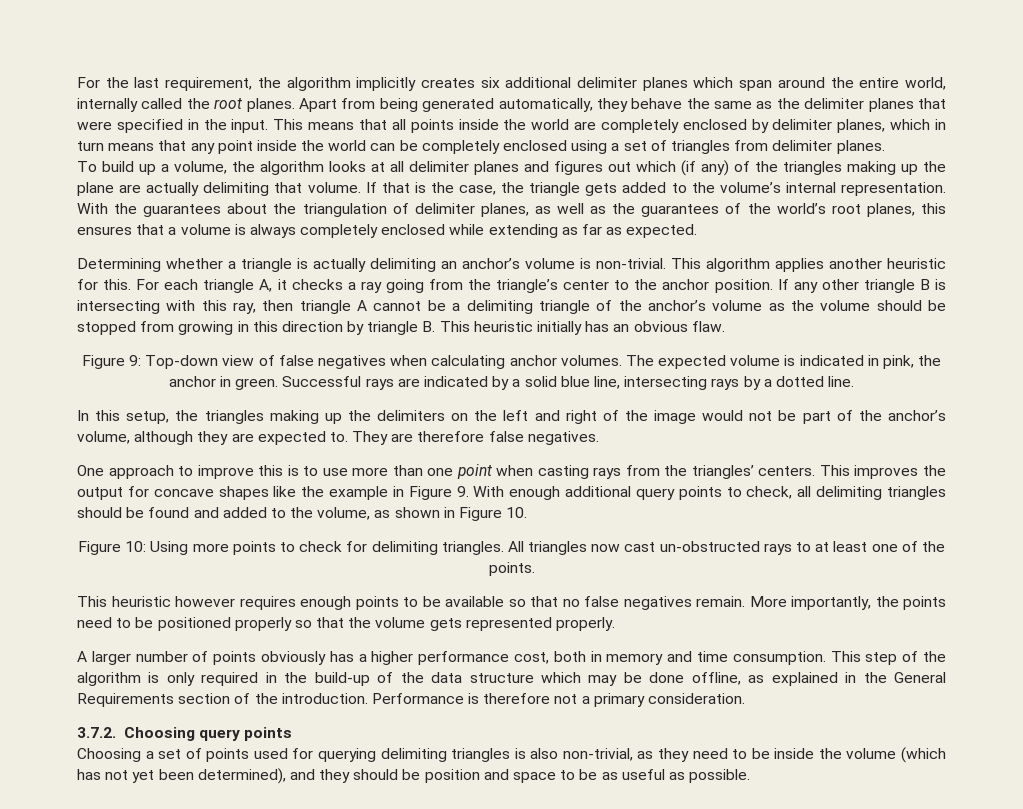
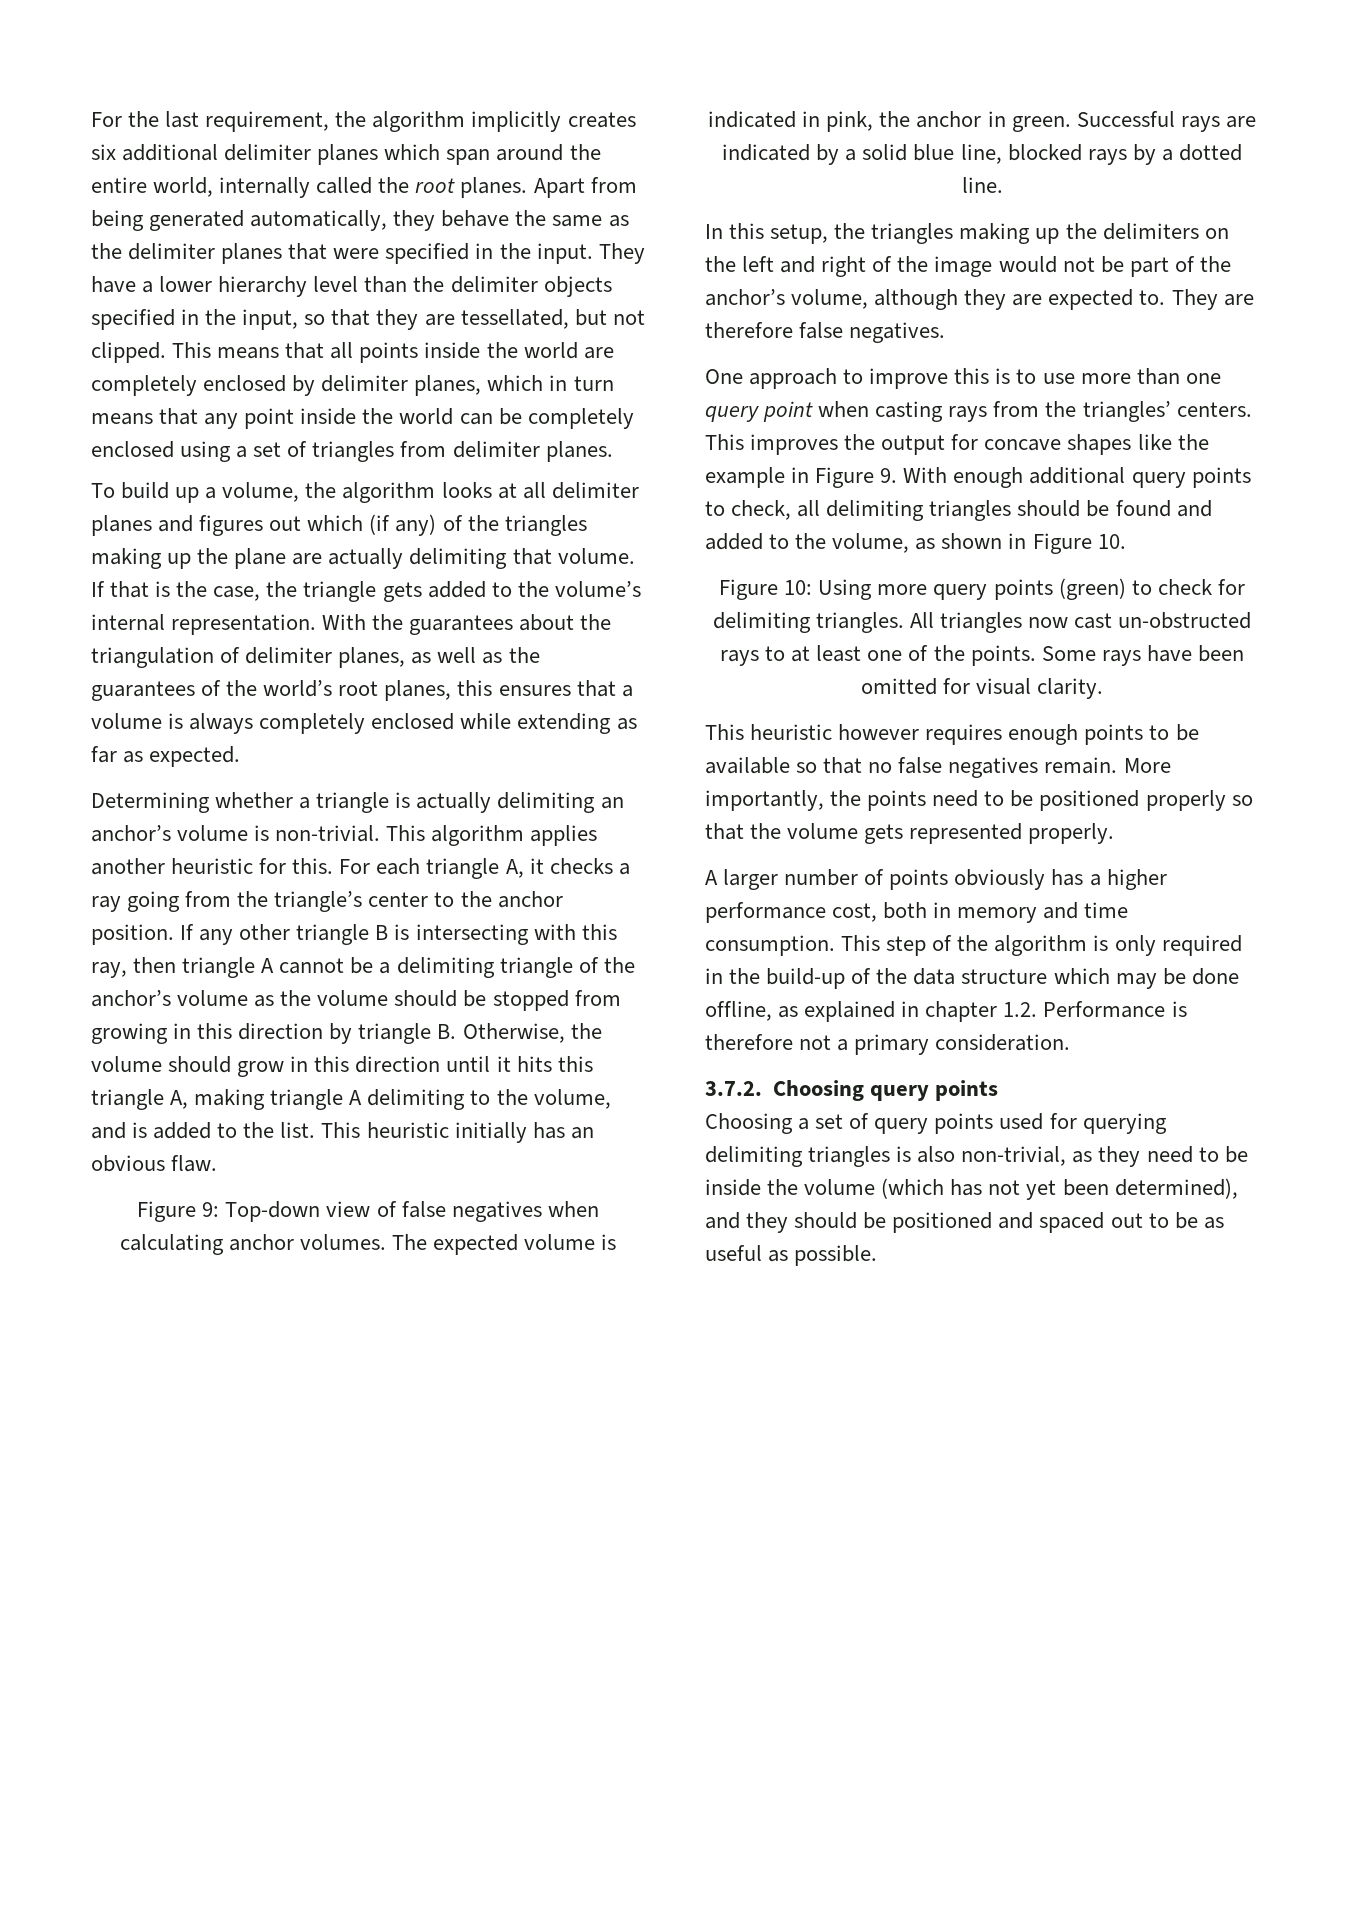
+ They have a lower hierarchy level than the delimiter objects specified in the input, so that they are tessellated, but not clipped.
- If any other triangle B is intersecting with this ray, then triangle A cannot be a delimiting triangle of the anchor’s volume as the volume should be stopped from growing in this direction by triangle B. This heuristic initially has an obvious flaw.
+ If any other triangle B is intersecting with this ray, then triangle A cannot be a delimiting triangle of the anchor’s volume as the volume should be stopped from growing in this direction by triangle B. Otherwise, the volume should grow in this direction until it hits this triangle A, making triangle A delimiting to the volume, and is added to the list. This heuristic initially has an obvious flaw.
- Successful rays are indicated by a solid blue line, intersecting rays by a dotted line.
+ Successful rays are indicated by a solid blue line, blocked rays by a dotted line.
- One approach to improve this is to use more than one point when casting rays from the triangles’ centers.
+ One approach to improve this is to use more than one query point when casting rays from the triangles’ centers.
- Figure 10: Using more points to check for delimiting triangles.
+ Figure 10: Using more query points (green) to check for delimiting triangles.
+ Some rays have been omitted for visual clarity.
- This step of the algorithm is only required in the build-up of the data structure which may be done offline, as explained in the General Requirements section of the introduction. Performance is therefore not a primary consideration.
+ This step of the algorithm is only required in the build-up of the data structure which may be done offline, as explained in chapter 1.2. Performance is therefore not a primary consideration.
- Choosing a set of points used for querying delimiting triangles is also non-trivial, as they need to be inside the volume (which has not yet been determined), and they should be position and space to be as useful as possible.
+ Choosing a set of query points used for querying delimiting triangles is also non-trivial, as they need to be inside the volume (which has not yet been determined), and they should be positioned and spaced out to be as useful as possible.

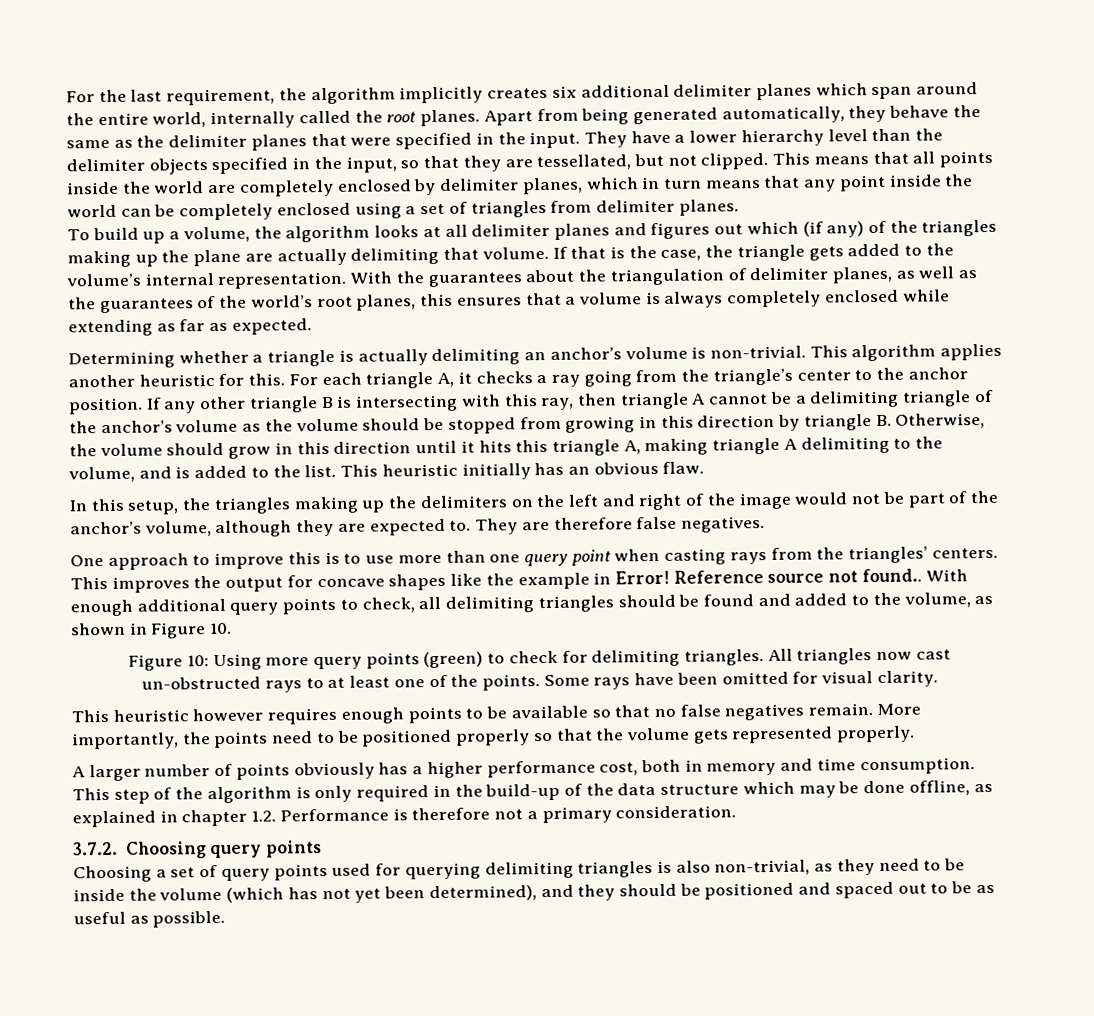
- Figure 9: Top-down view of false negatives when calculating anchor volumes. The expected volume is indicated in pink, the anchor in green. Successful rays are indicated by a solid blue line, blocked rays by a dotted line.
- This improves the output for concave shapes like the example in Figure 9. With enough additional query points to check, all delimiting triangles should be found and added to the volume, as shown in Figure 10.
+ This improves the output for concave shapes like the example in Error! Reference source not found.. With enough additional query points to check, all delimiting triangles should be found and added to the volume, as shown in Figure 10.

